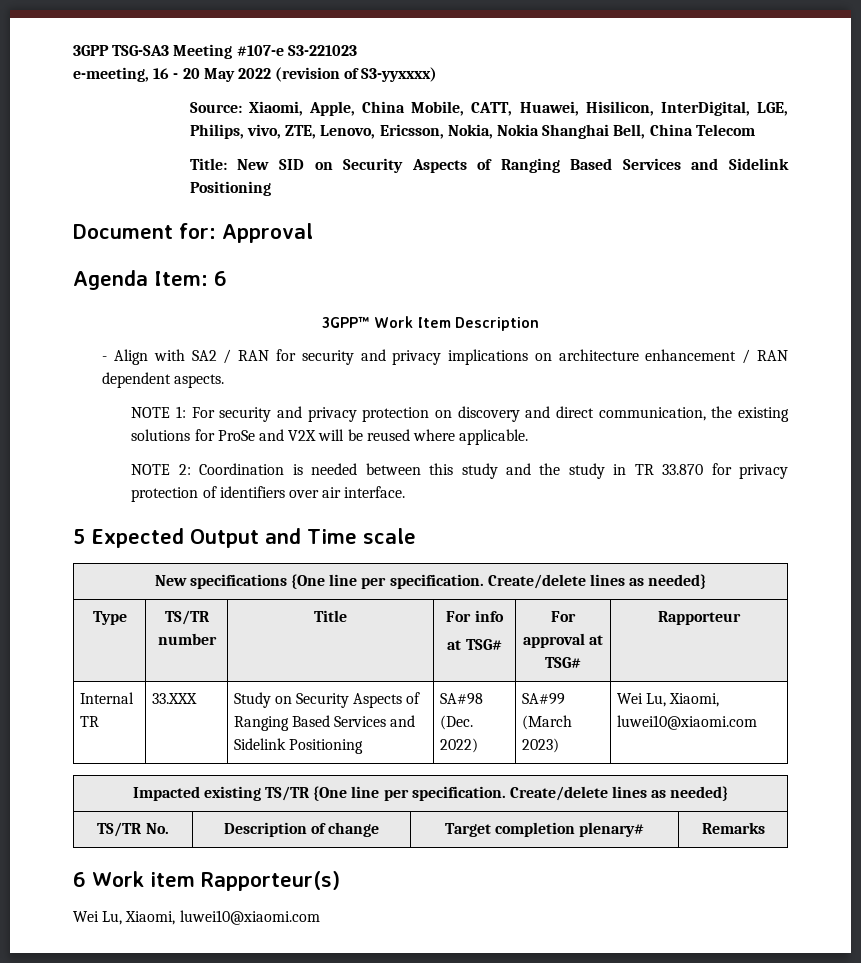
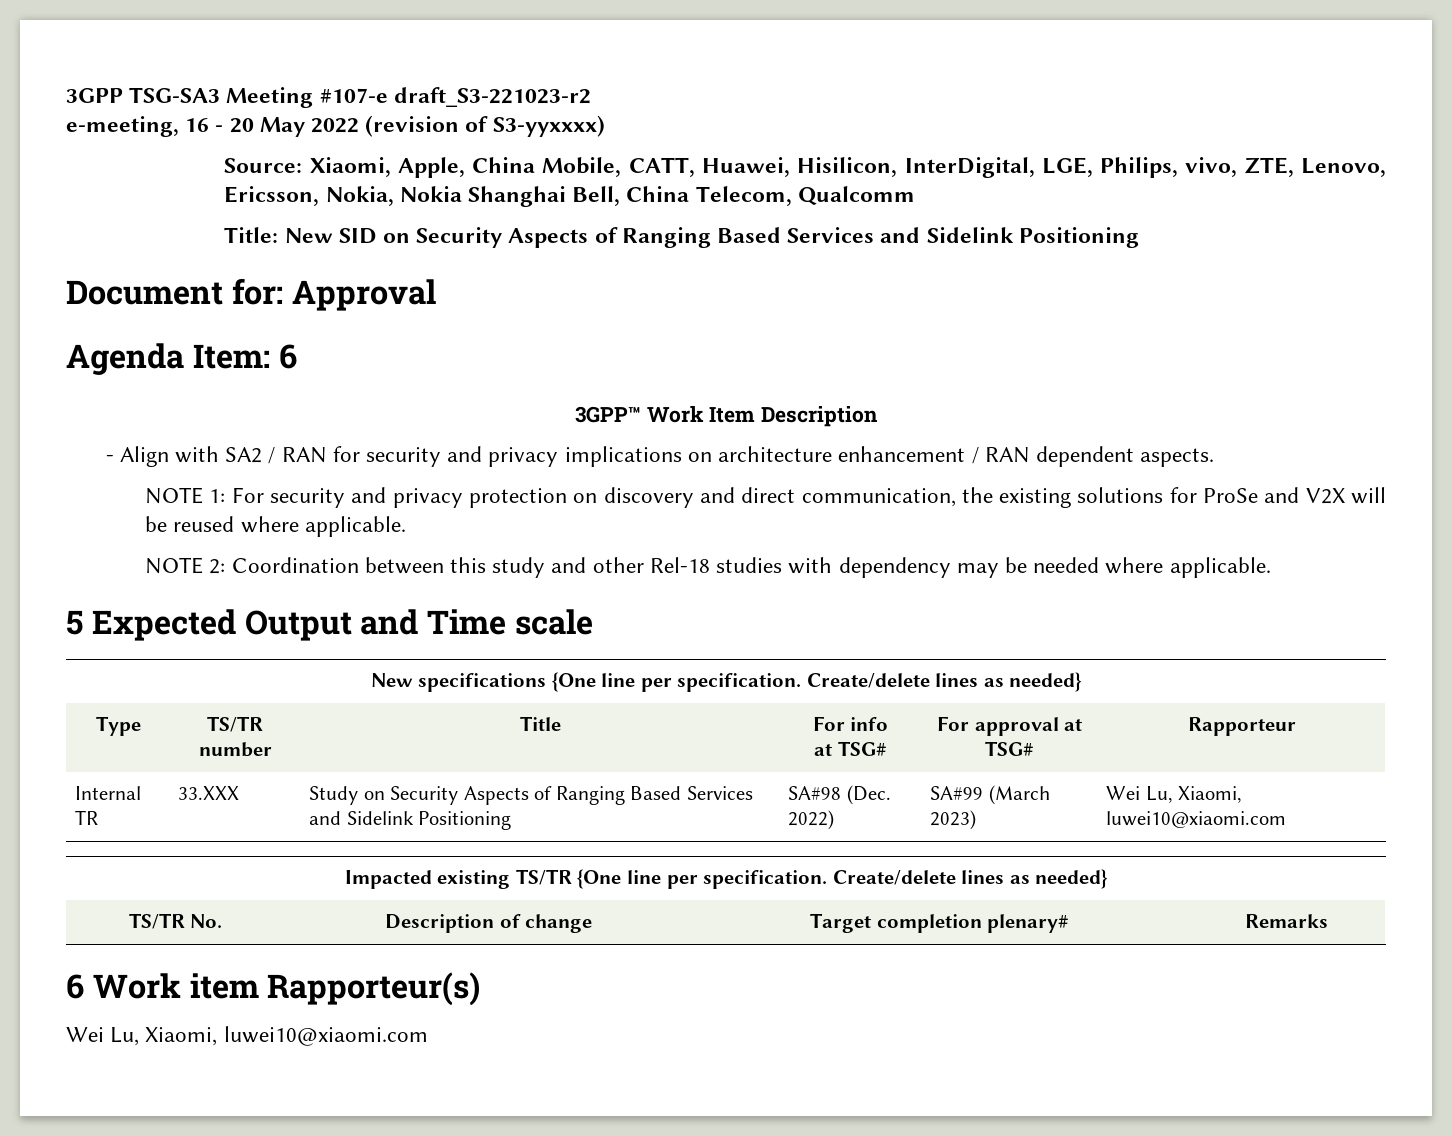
- 3GPP TSG-SA3 Meeting #107-e S3-221023
+ 3GPP TSG-SA3 Meeting #107-e draft_S3-221023-r2
- Source: Xiaomi, Apple, China Mobile, CATT, Huawei, Hisilicon, InterDigital, LGE, Philips, vivo, ZTE, Lenovo, Ericsson, Nokia, Nokia Shanghai Bell, China Telecom
+ Source: Xiaomi, Apple, China Mobile, CATT, Huawei, Hisilicon, InterDigital, LGE, Philips, vivo, ZTE, Lenovo, Ericsson, Nokia, Nokia Shanghai Bell, China Telecom, Qualcomm
- NOTE 2: Coordination is needed between this study and the study in TR 33.870 for privacy protection of identifiers over air interface.
+ NOTE 2: Coordination between this study and other Rel-18 studies with dependency may be needed where applicable.

